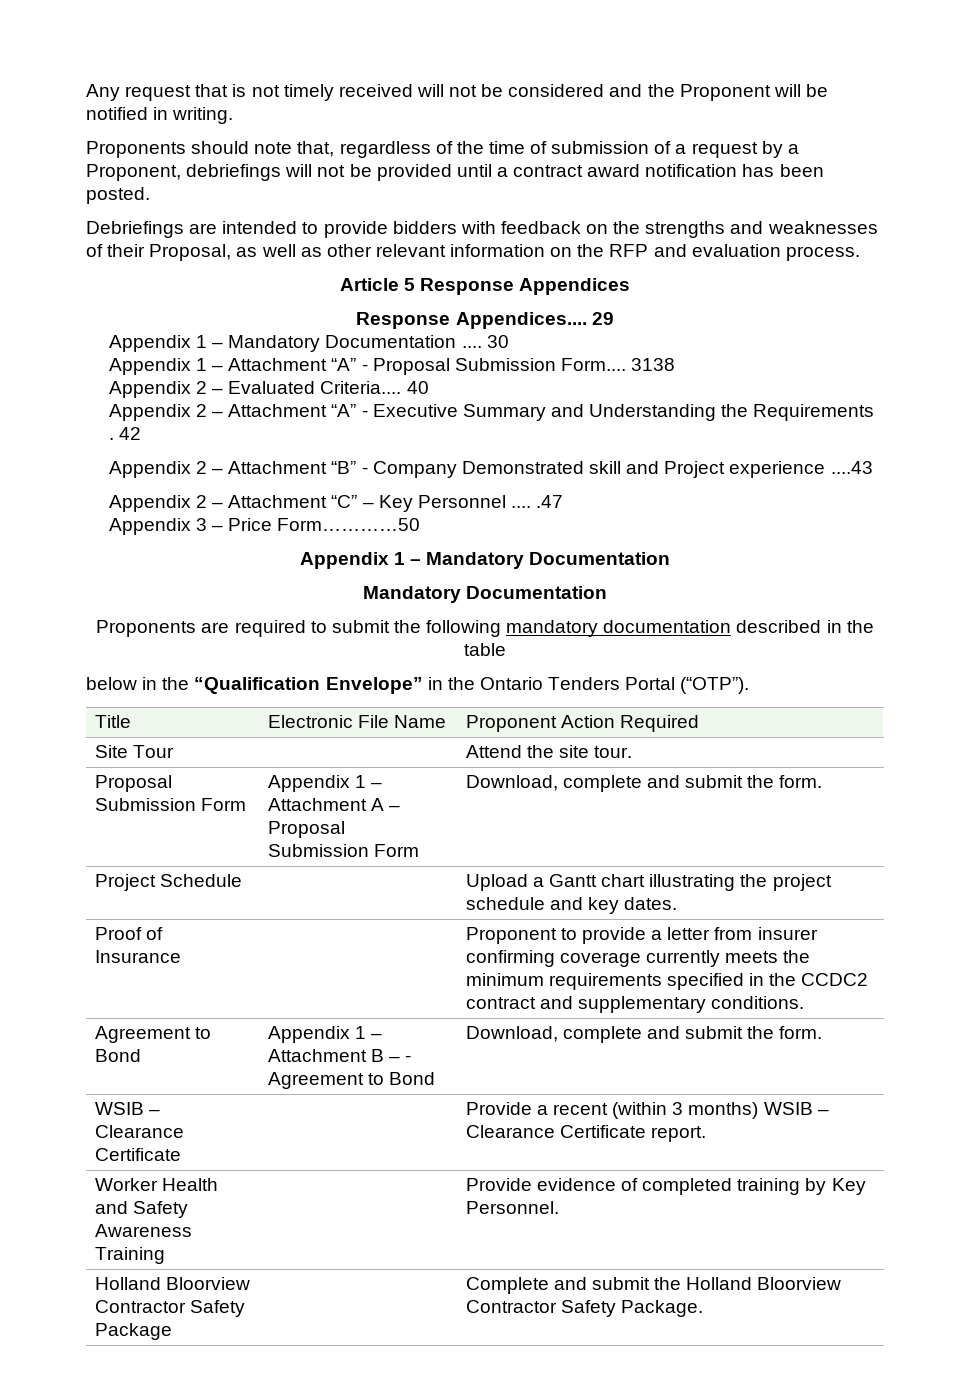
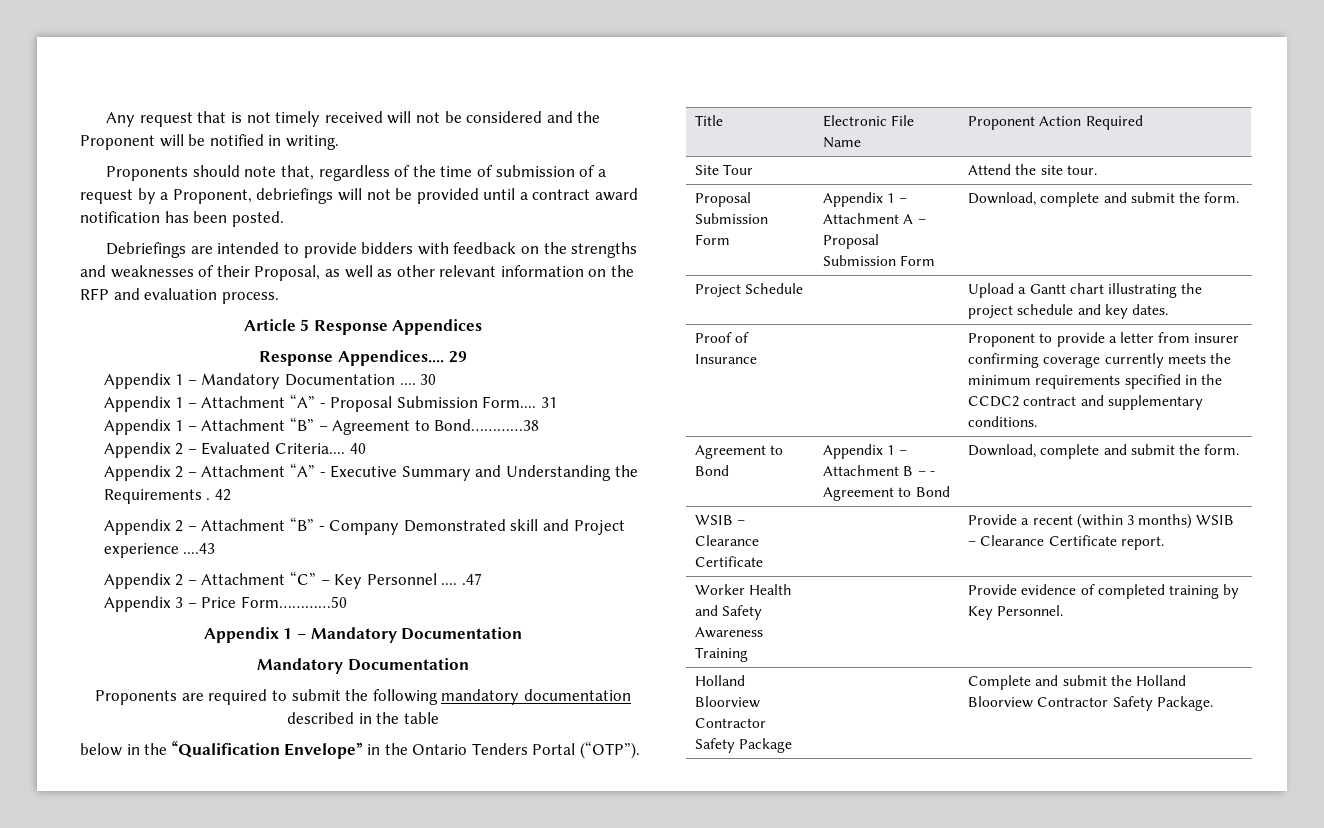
- 3138
+ 31
+ Appendix 1 – Attachment “B” – Agreement to Bond…………38

